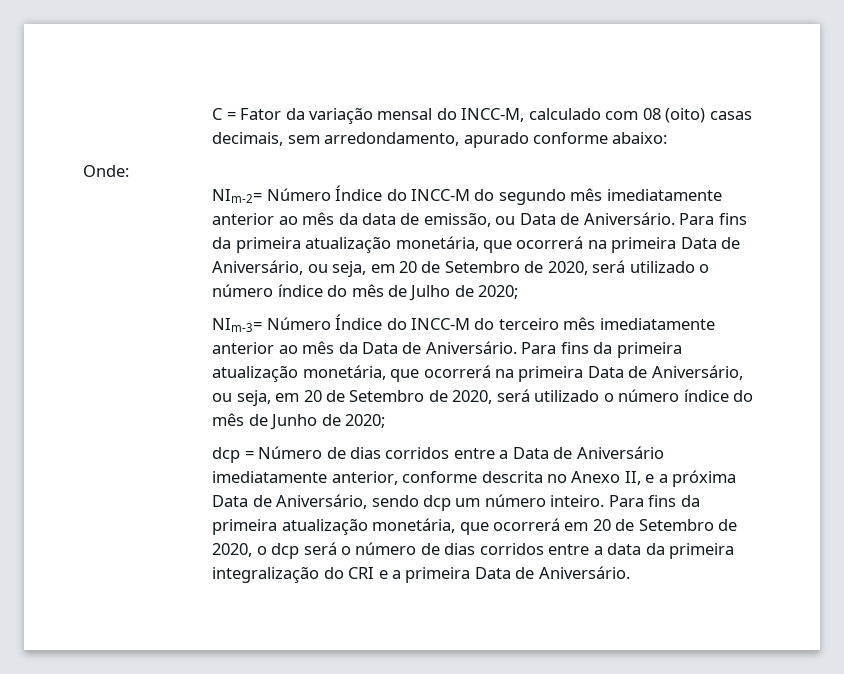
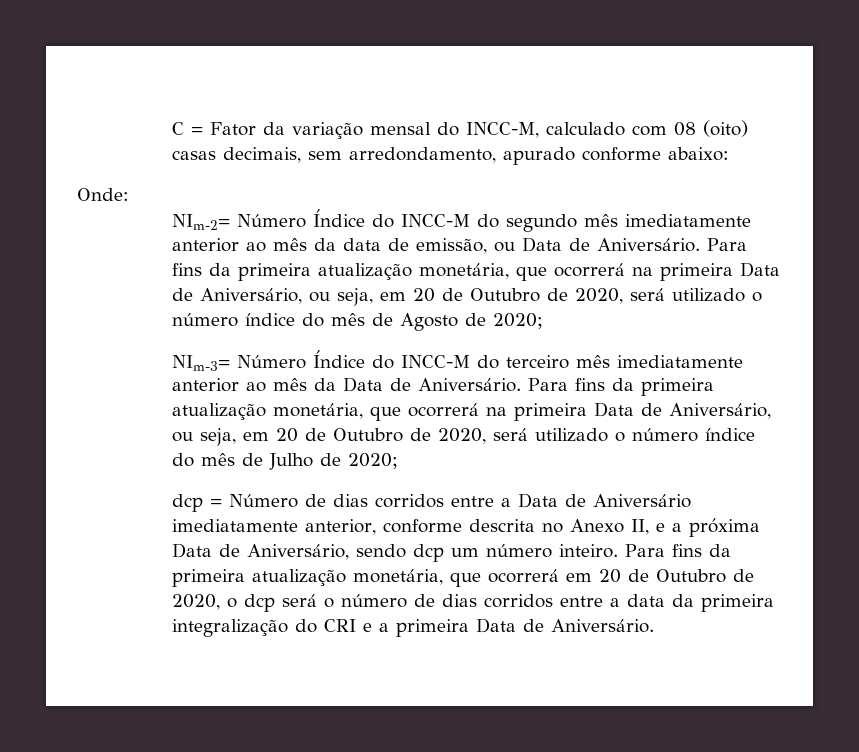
- Para fins da primeira atualização monetária, que ocorrerá na primeira Data de Aniversário, ou seja, em 20 de Setembro de 2020, será utilizado o número índice do mês de Julho de 2020;
+ Para fins da primeira atualização monetária, que ocorrerá na primeira Data de Aniversário, ou seja, em 20 de Outubro de 2020, será utilizado o número índice do mês de Agosto de 2020;
- Para fins da primeira atualização monetária, que ocorrerá na primeira Data de Aniversário, ou seja, em 20 de Setembro de 2020, será utilizado o número índice do mês de Junho de 2020;
+ Para fins da primeira atualização monetária, que ocorrerá na primeira Data de Aniversário, ou seja, em 20 de Outubro de 2020, será utilizado o número índice do mês de Julho de 2020;
- Para fins da primeira atualização monetária, que ocorrerá em 20 de Setembro de 2020, o dcp será o número de dias corridos entre a data da primeira integralização do CRI e a primeira Data de Aniversário.
+ Para fins da primeira atualização monetária, que ocorrerá em 20 de Outubro de 2020, o dcp será o número de dias corridos entre a data da primeira integralização do CRI e a primeira Data de Aniversário.

